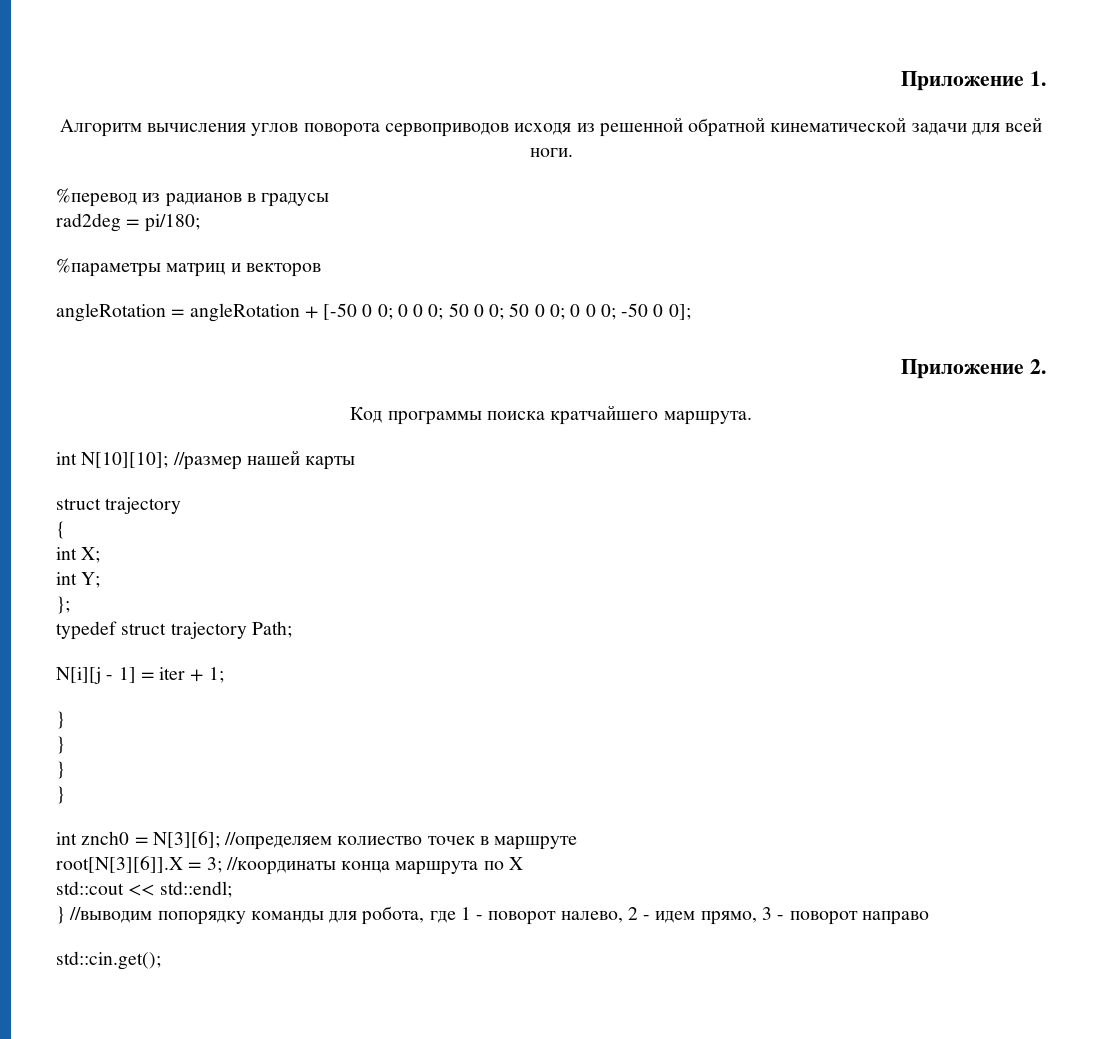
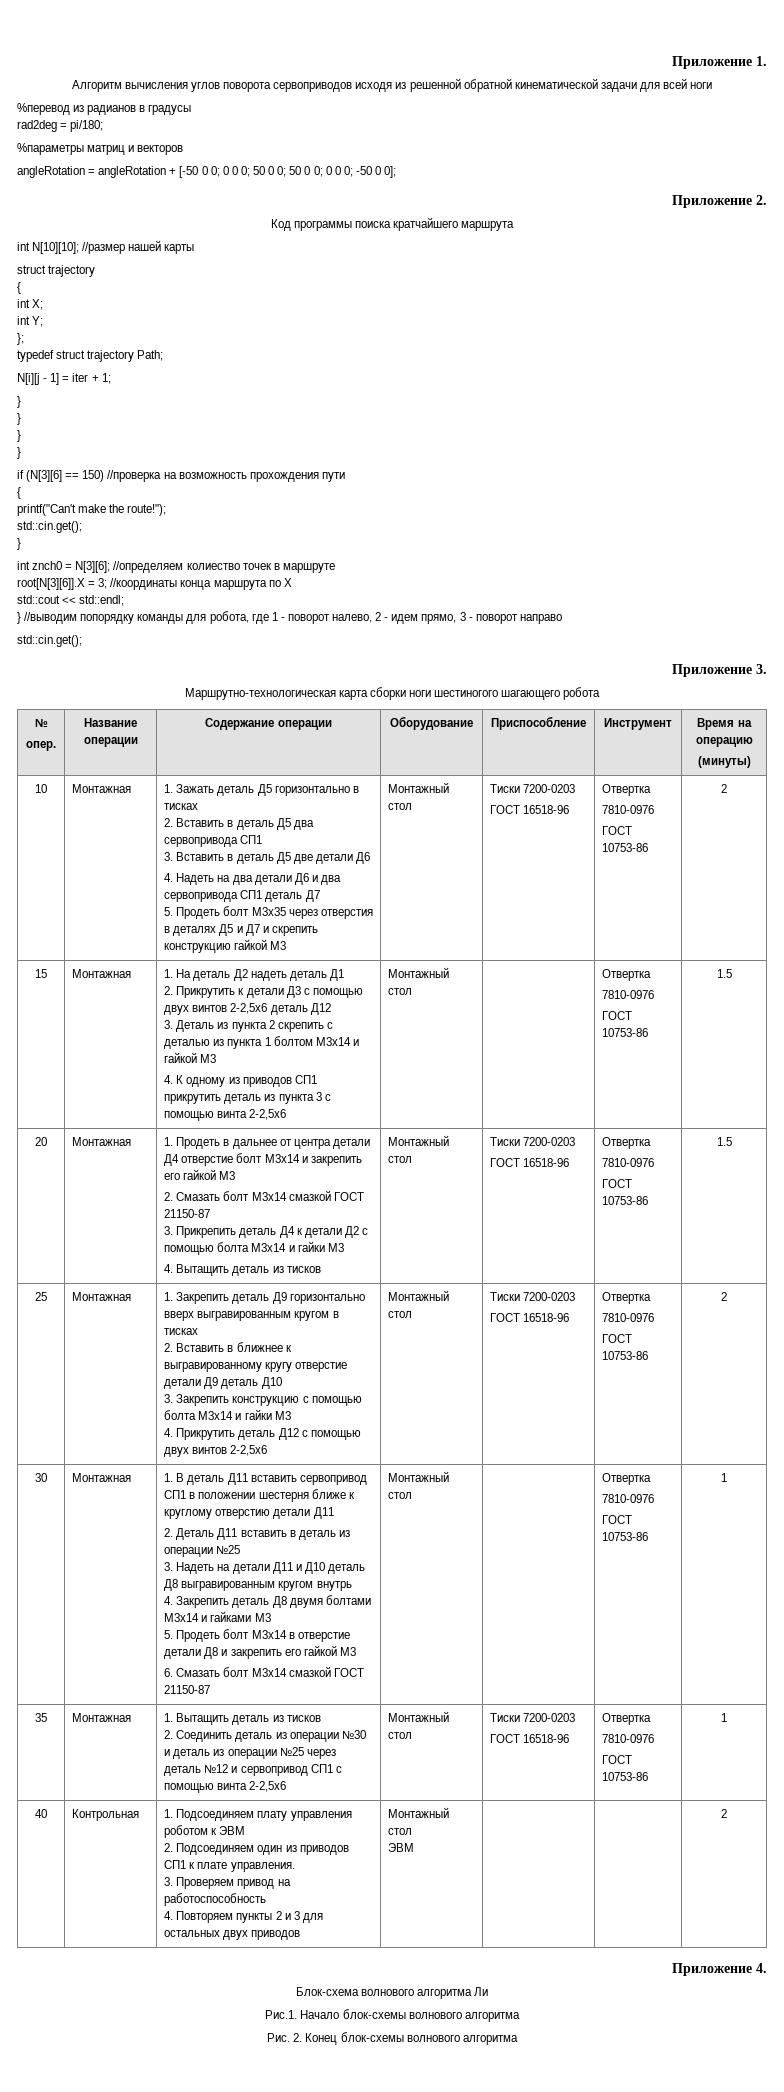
- Алгоритм вычисления углов поворота сервоприводов исходя из решенной обратной кинематической задачи для всей ноги.
+ Алгоритм вычисления углов поворота сервоприводов исходя из решенной обратной кинематической задачи для всей ноги
- Код программы поиска кратчайшего маршрута.
+ Код программы поиска кратчайшего маршрута
+ if (N[3][6] == 150) //проверка на возможность прохождения пути
+ {
+ printf("Can't make the route!");
+ std::cin.get();
+ }
+ Приложение 3.
+ Маршрутно-технологическая карта сборки ноги шестиногого шагающего робота
+ №
+ опер. | Название операции | Содержание операции | Оборудование | Приспособление | Инструмент | Время на операцию
+ (минуты)
+ 10 | Монтажная | 1. Зажать деталь Д5 горизонтально в тисках
+ 2. Вставить в деталь Д5 два сервопривода СП1
+ 3. Вставить в деталь Д5 две детали Д6
+ 4. Надеть на два детали Д6 и два сервопривода СП1 деталь Д7
+ 5. Продеть болт М3х35 через отверстия в деталях Д5 и Д7 и скрепить конструкцию гайкой М3 | Монтажный стол | Тиски 7200-0203
+ ГОСТ 16518-96 | Отвертка
+ 7810-0976
+ ГОСТ 10753-86 | 2
+ 15 | Монтажная | 1. На деталь Д2 надеть деталь Д1
+ 2. Прикрутить к детали Д3 с помощью двух винтов 2-2,5х6 деталь Д12
+ 3. Деталь из пункта 2 скрепить с деталью из пункта 1 болтом М3х14 и гайкой М3
+ 4. К одному из приводов СП1 прикрутить деталь из пункта 3 с помощью винта 2-2,5х6 | Монтажный стол | | Отвертка
+ 7810-0976
+ ГОСТ 10753-86 | 1.5
+ 20 | Монтажная | 1. Продеть в дальнее от центра детали Д4 отверстие болт М3х14 и закрепить его гайкой М3
+ 2. Смазать болт М3х14 смазкой ГОСТ 21150-87
+ 3. Прикрепить деталь Д4 к детали Д2 с помощью болта М3х14 и гайки М3
+ 4. Вытащить деталь из тисков | Монтажный стол | Тиски 7200-0203
+ ГОСТ 16518-96 | Отвертка
+ 7810-0976
+ ГОСТ 10753-86 | 1.5
+ 25 | Монтажная | 1. Закрепить деталь Д9 горизонтально вверх выгравированным кругом в тисках
+ 2. Вставить в ближнее к выгравированному кругу отверстие детали Д9 деталь Д10
+ 3. Закрепить конструкцию с помощью болта М3х14 и гайки М3
+ 4. Прикрутить деталь Д12 с помощью двух винтов 2-2,5х6 | Монтажный стол | Тиски 7200-0203
+ ГОСТ 16518-96 | Отвертка
+ 7810-0976
+ ГОСТ 10753-86 | 2
+ 30 | Монтажная | 1. В деталь Д11 вставить сервопривод СП1 в положении шестерня ближе к круглому отверстию детали Д11
+ 2. Деталь Д11 вставить в деталь из операции №25
+ 3. Надеть на детали Д11 и Д10 деталь Д8 выгравированным кругом внутрь
+ 4. Закрепить деталь Д8 двумя болтами М3х14 и гайками М3
+ 5. Продеть болт М3х14 в отверстие детали Д8 и закрепить его гайкой М3
+ 6. Смазать болт М3х14 смазкой ГОСТ 21150-87 | Монтажный стол | | Отвертка
+ 7810-0976
+ ГОСТ 10753-86 | 1
+ 35 | Монтажная | 1. Вытащить деталь из тисков
+ 2. Соединить деталь из операции №30 и деталь из операции №25 через деталь №12 и сервопривод СП1 с помощью винта 2-2,5х6 | Монтажный стол | Тиски 7200-0203
+ ГОСТ 16518-96 | Отвертка
+ 7810-0976
+ ГОСТ 10753-86 | 1
+ 40 | Контрольная | 1. Подсоединяем плату управления роботом к ЭВМ
+ 2. Подсоединяем один из приводов СП1 к плате управления.
+ 3. Проверяем привод на работоспособность
+ 4. Повторяем пункты 2 и 3 для остальных двух приводов | Монтажный стол
+ ЭВМ | | | 2
+ Приложение 4.
+ Блок-схема волнового алгоритма Ли
+ Рис.1. Начало блок-схемы волнового алгоритма
+ Рис. 2. Конец блок-схемы волнового алгоритма

